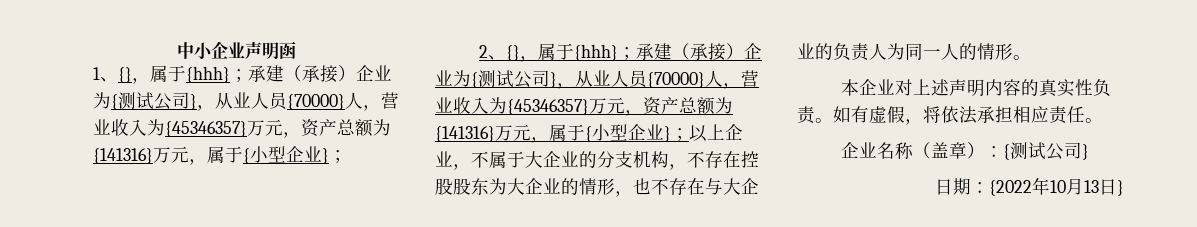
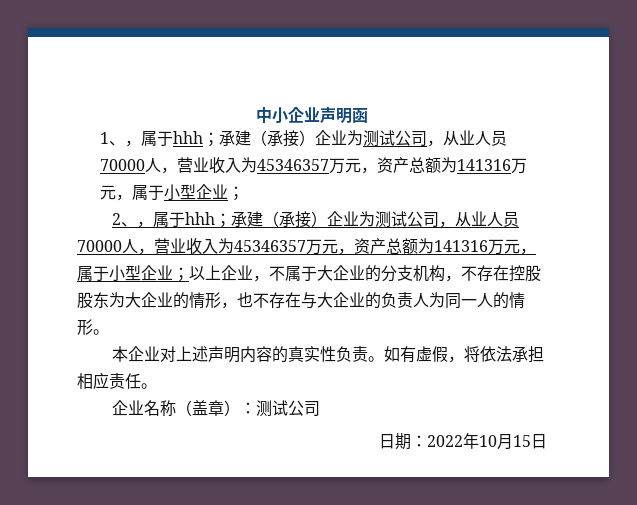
- 1、{}，属于{hhh}；承建（承接）企业为{测试公司}，从业人员{70000}人，营业收入为{45346357}万元，资产总额为{141316}万元，属于{小型企业}；
+ 1、，属于hhh；承建（承接）企业为测试公司，从业人员70000人，营业收入为45346357万元，资产总额为141316万元，属于小型企业；
- 2、{}，属于{hhh}；承建（承接）企业为{测试公司}，从业人员{70000}人，营业收入为{45346357}万元，资产总额为{141316}万元，属于{小型企业}；以上企业，不属于大企业的分支机构，不存在控股股东为大企业的情形，也不存在与大企业的负责人为同一人的情形。
+ 2、，属于hhh；承建（承接）企业为测试公司，从业人员70000人，营业收入为45346357万元，资产总额为141316万元，属于小型企业；以上企业，不属于大企业的分支机构，不存在控股股东为大企业的情形，也不存在与大企业的负责人为同一人的情形。
- 企业名称（盖章）：{测试公司}
+ 企业名称（盖章）：测试公司
- 日期：{2022年10月13日}
+ 日期：2022年10月15日

